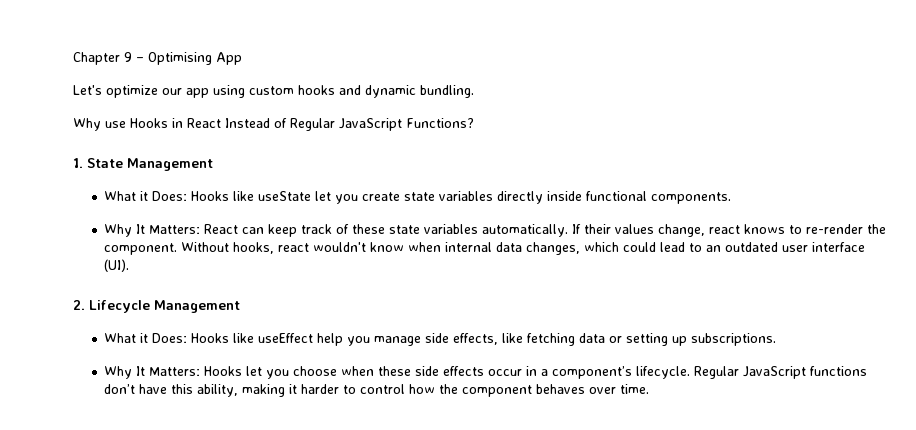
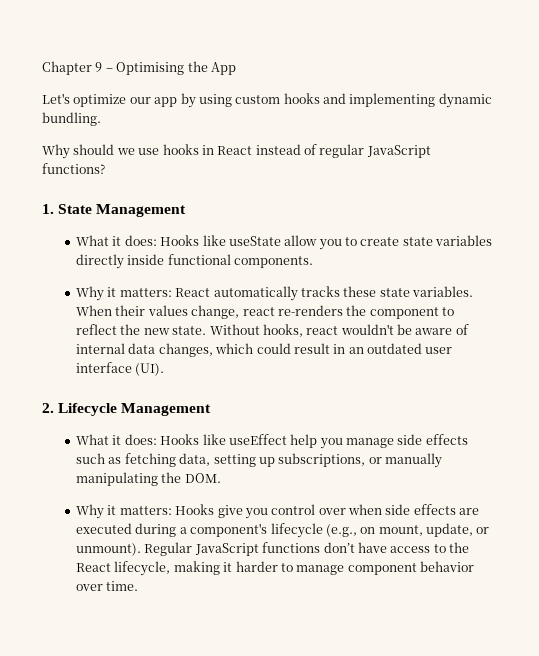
- Chapter 9 – Optimising App
+ Chapter 9 – Optimising the App
- Let's optimize our app using custom hooks and dynamic bundling.
+ Let's optimize our app by using custom hooks and implementing dynamic bundling.
- Why use Hooks in React Instead of Regular JavaScript Functions?
+ Why should we use hooks in React instead of regular JavaScript functions?
- What it Does: Hooks like useState let you create state variables directly inside functional components.
+ What it does: Hooks like useState allow you to create state variables directly inside functional components.
- Why It Matters: React can keep track of these state variables automatically. If their values change, react knows to re-render the component.
+ Why it matters: React automatically tracks these state variables. When their values change, react re-renders the component to reflect the new state.
- Without hooks, react wouldn't know when internal data changes, which could lead to an outdated user interface (UI).
+ Without hooks, react wouldn't be aware of internal data changes, which could result in an outdated user interface (UI).
- What it Does: Hooks like useEffect help you manage side effects, like fetching data or setting up subscriptions.
- Why It Matters: Hooks let you choose when these side effects occur in a component’s lifecycle.
+ What it does: Hooks like useEffect help you manage side effects such as fetching data, setting up subscriptions, or manually manipulating the DOM.
+ Why it matters: Hooks give you control over when side effects are executed during a component's lifecycle (e.g., on mount, update, or unmount).
- Regular JavaScript functions don’t have this ability, making it harder to control how the component behaves over time.
+ Regular JavaScript functions don’t have access to the React lifecycle, making it harder to manage component behavior over time.

